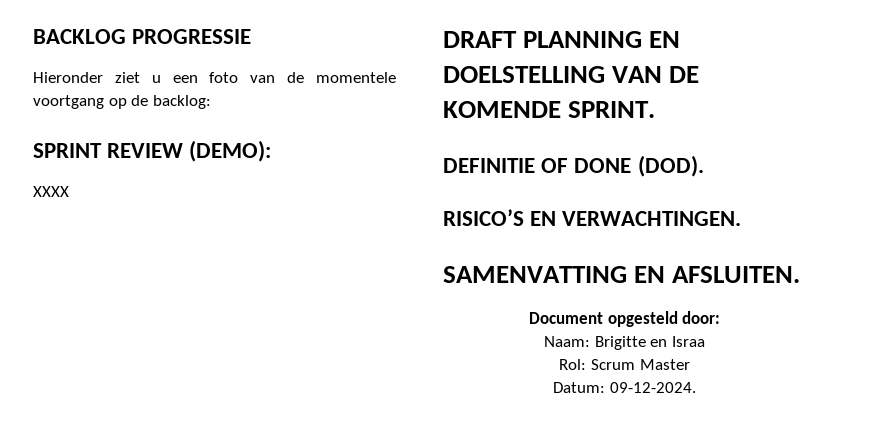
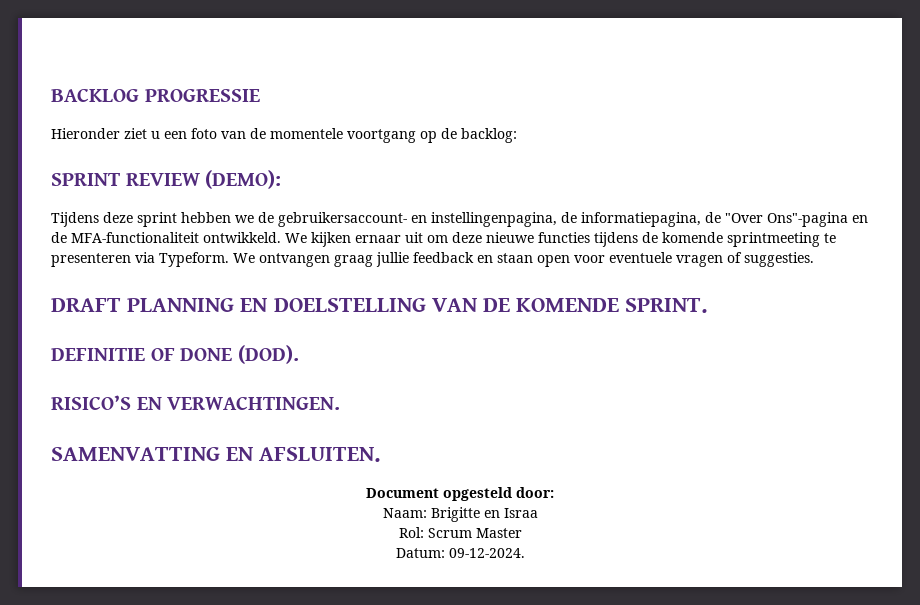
- XXXX
+ Tijdens deze sprint hebben we de gebruikersaccount- en instellingenpagina, de informatiepagina, de "Over Ons"-pagina en de MFA-functionaliteit ontwikkeld. We kijken ernaar uit om deze nieuwe functies tijdens de komende sprintmeeting te presenteren via Typeform. We ontvangen graag jullie feedback en staan open voor eventuele vragen of suggesties.

